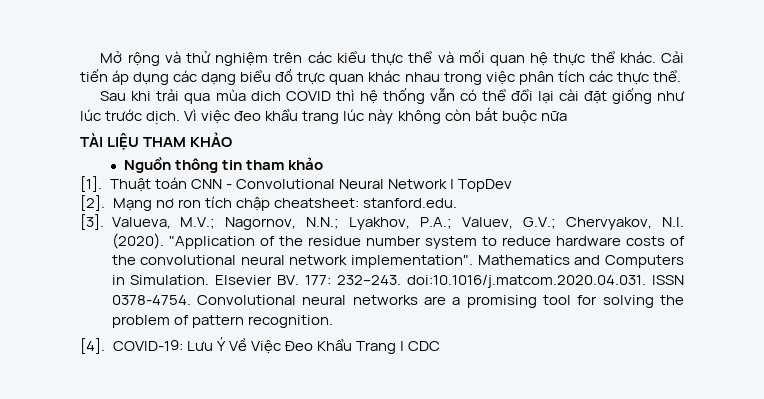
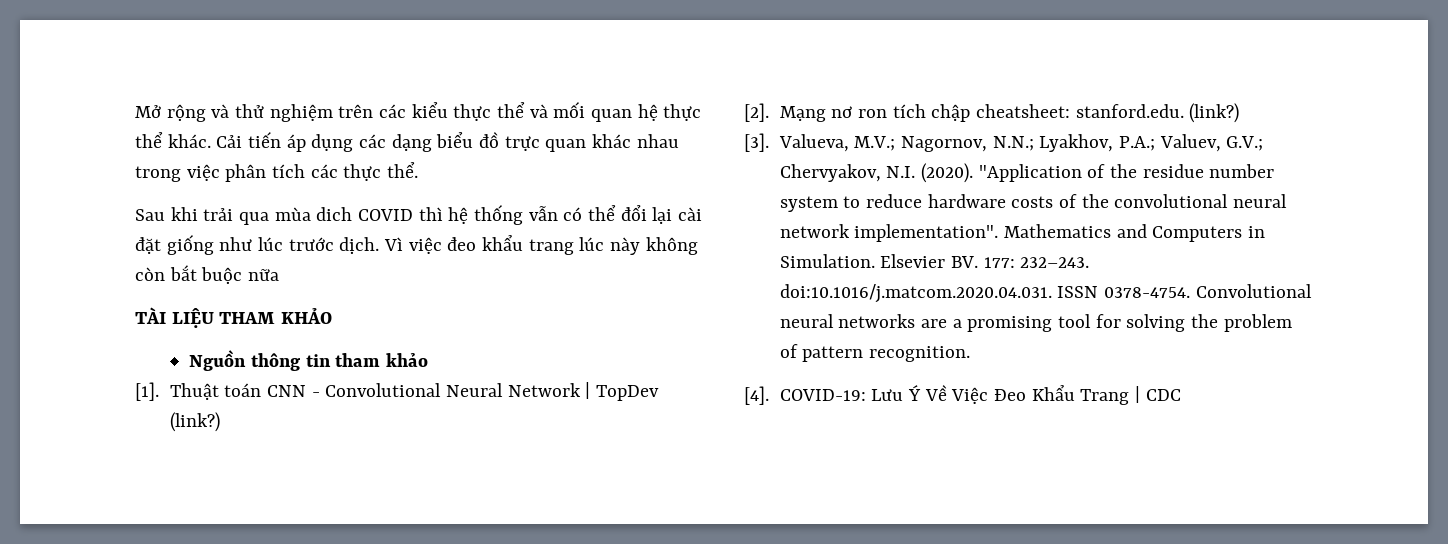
- Thuật toán CNN - Convolutional Neural Network | TopDev
+ Thuật toán CNN - Convolutional Neural Network | TopDev (link?)
- Mạng nơ ron tích chập cheatsheet: stanford.edu.
+ Mạng nơ ron tích chập cheatsheet: stanford.edu. (link?)

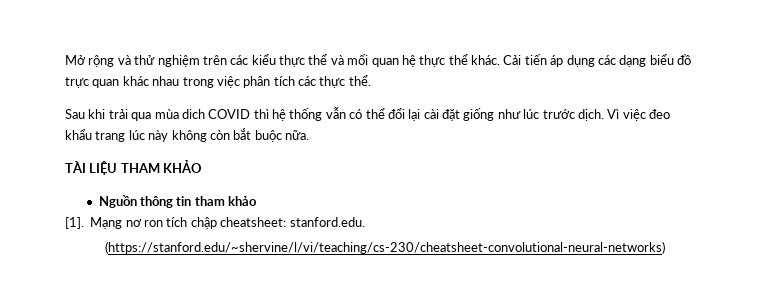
- Vì việc đeo khẩu trang lúc này không còn bắt buộc nữa
+ Vì việc đeo khẩu trang lúc này không còn bắt buộc nữa.
- Thuật toán CNN - Convolutional Neural Network | TopDev (link?)
- [2].
- Mạng nơ ron tích chập cheatsheet: stanford.edu. (link?)
- [3]. Valueva, M.V.; Nagornov, N.N.; Lyakhov, P.A.; Valuev, G.V.; Chervyakov, N.I. (2020). "Application of the residue number system to reduce hardware costs of the convolutional neural network implementation". Mathematics and Computers in Simulation. Elsevier BV. 177: 232–243. doi:10.1016/j.matcom.2020.04.031. ISSN 0378-4754. Convolutional neural networks are a promising tool for solving the problem of pattern recognition.
- [4]. COVID-19: Lưu Ý Về Việc Đeo Khẩu Trang | CDC
+ Mạng nơ ron tích chập cheatsheet: stanford.edu.
+ (https://stanford.edu/~shervine/l/vi/teaching/cs-230/cheatsheet-convolutional-neural-networks)

